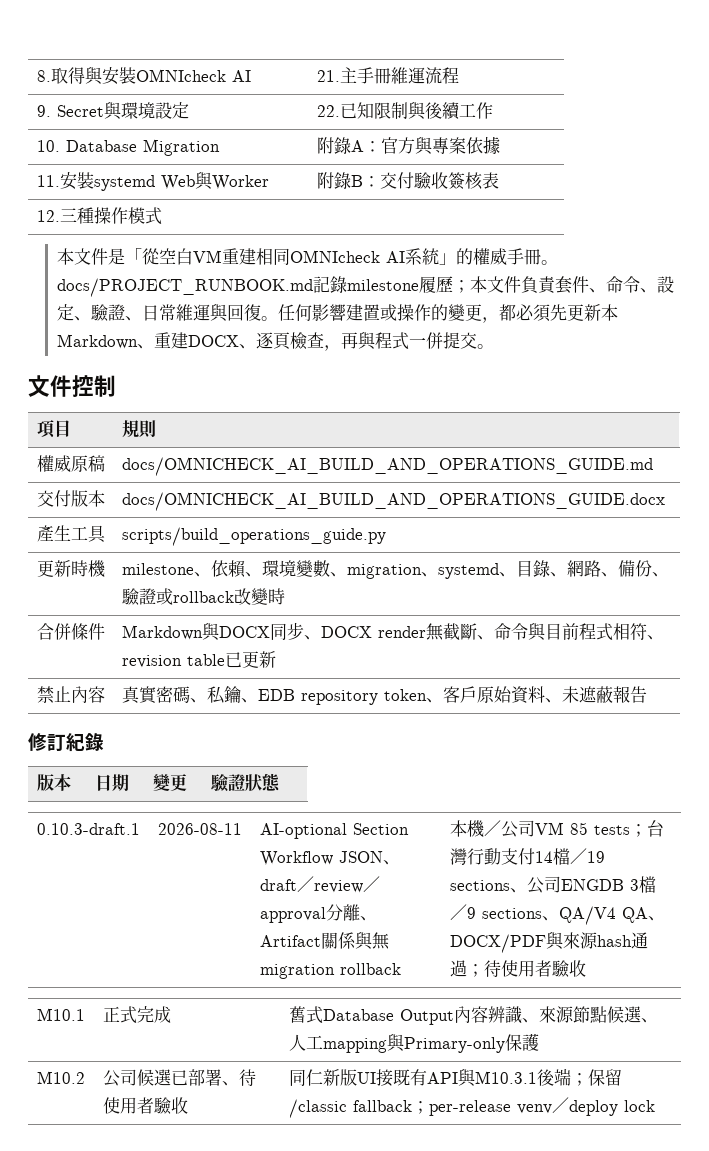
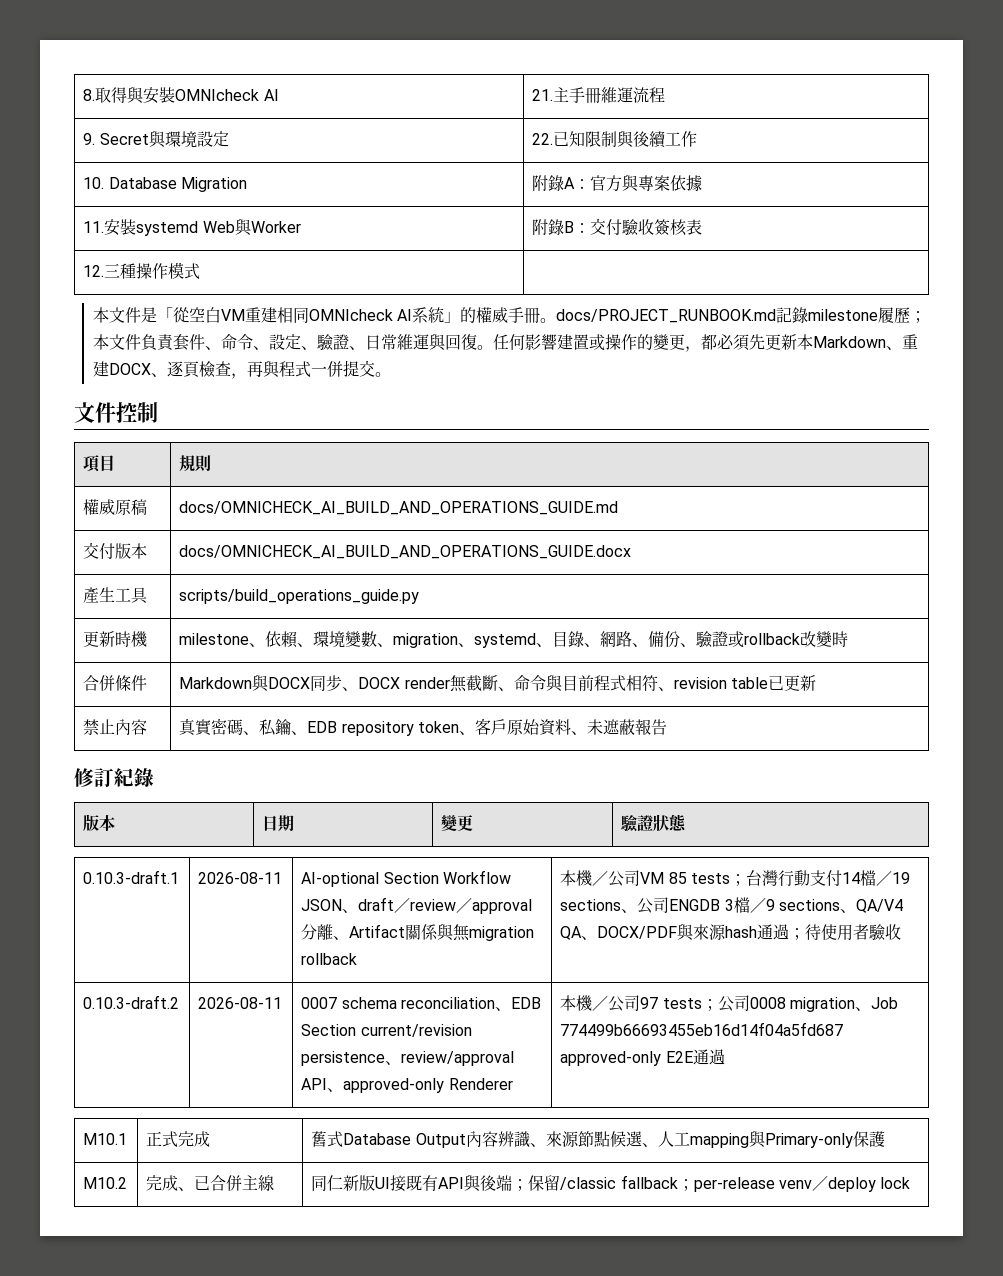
+ 0.10.3-draft.2 | 2026-08-11 | 0007 schema reconciliation、EDB Section current/revision persistence、review/approval API、approved-only Renderer | 本機／公司97 tests；公司0008 migration、Job 774499b66693455eb16d14f04a5fd687 approved-only E2E通過
- M10.2 | 公司候選已部署、待使用者驗收 | 同仁新版UI接既有API與M10.3.1後端；保留/classic fallback；per-release venv／deploy lock
+ M10.2 | 完成、已合併主線 | 同仁新版UI接既有API與後端；保留/classic fallback；per-release venv／deploy lock

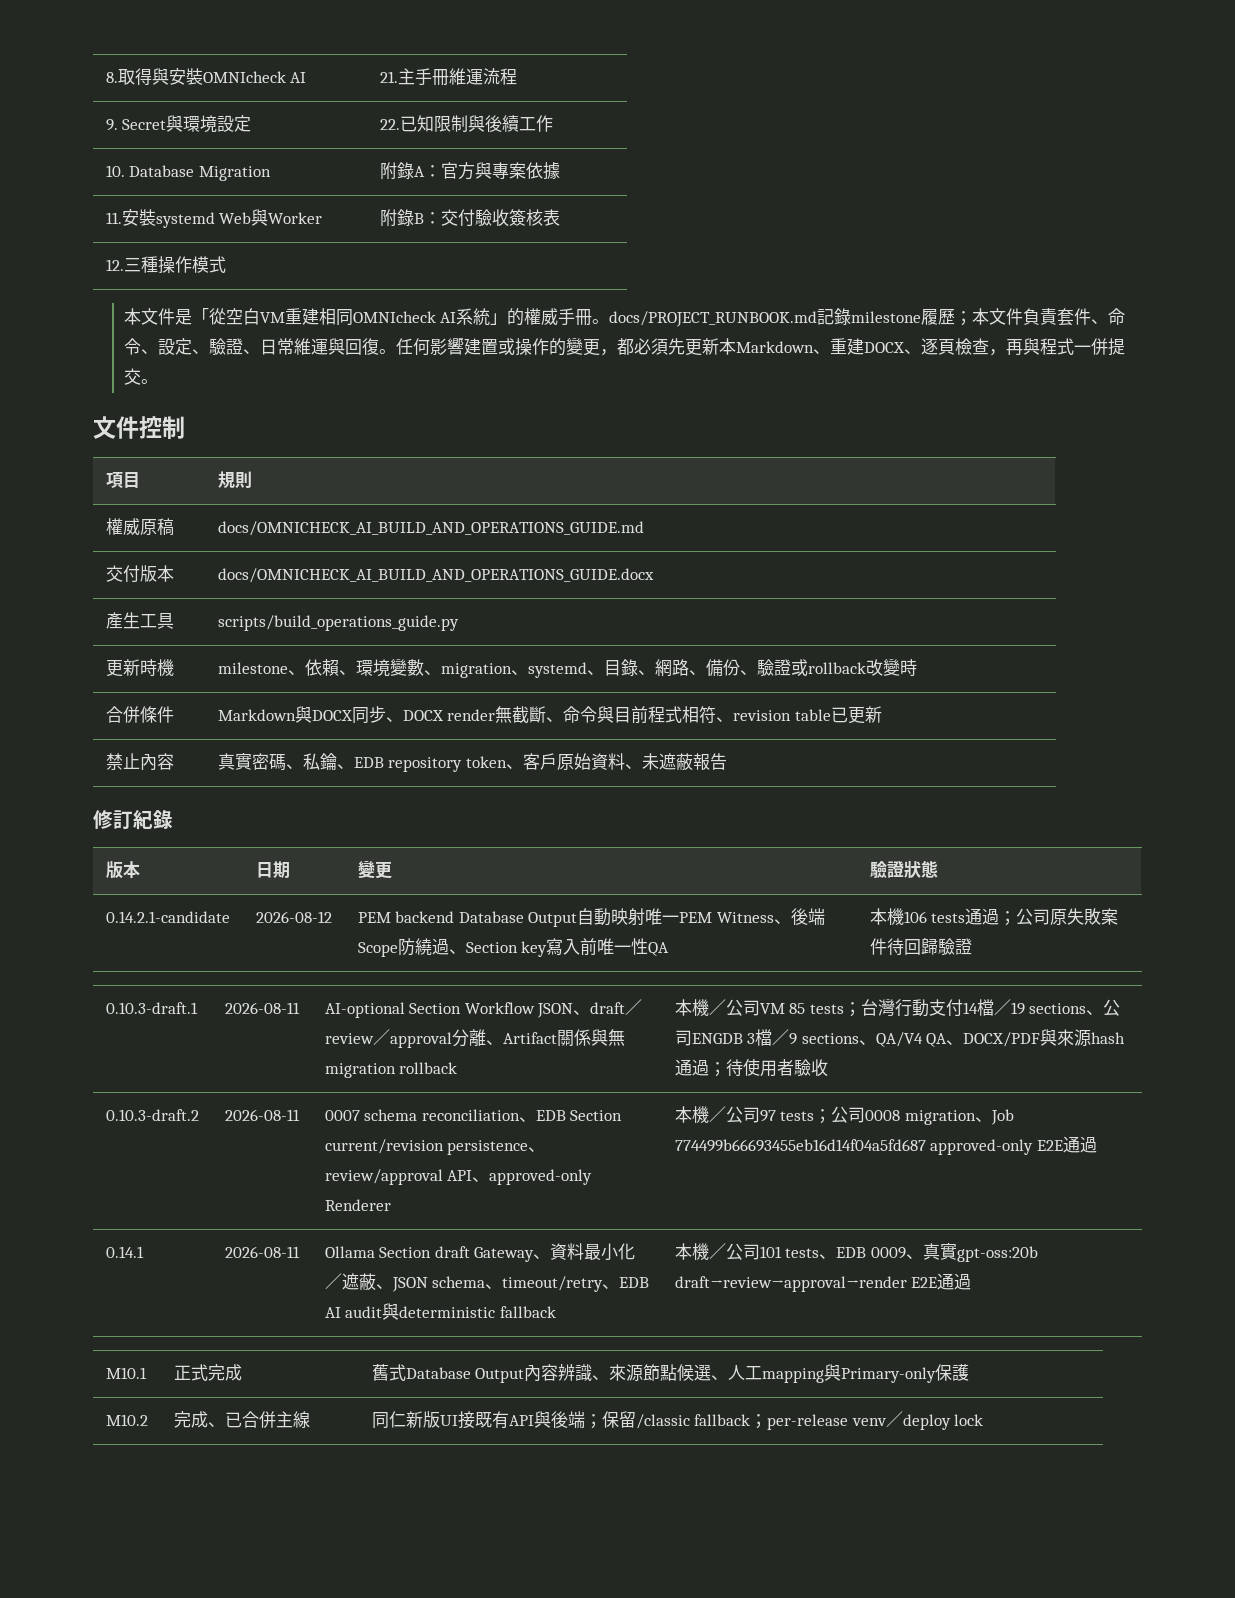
+ 0.14.2.1-candidate | 2026-08-12 | PEM backend Database Output自動映射唯一PEM Witness、後端Scope防繞過、Section key寫入前唯一性QA | 本機106 tests通過；公司原失敗案件待回歸驗證
+ 0.14.1 | 2026-08-11 | Ollama Section draft Gateway、資料最小化／遮蔽、JSON schema、timeout/retry、EDB AI audit與deterministic fallback | 本機／公司101 tests、EDB 0009、真實gpt-oss:20b draft→review→approval→render E2E通過

